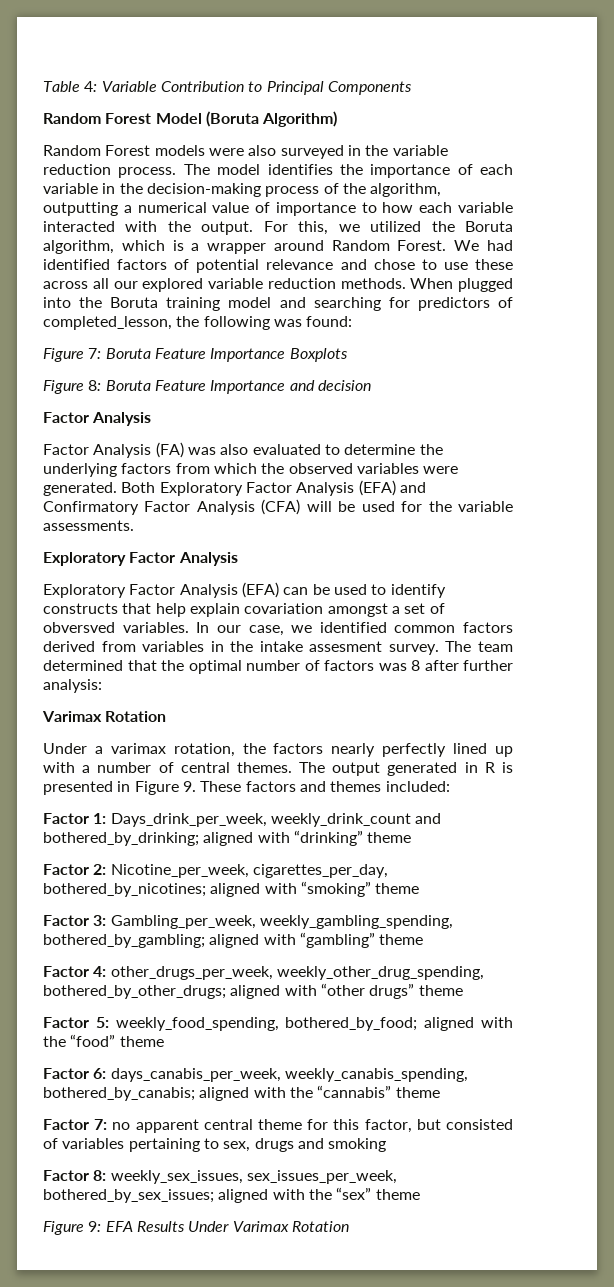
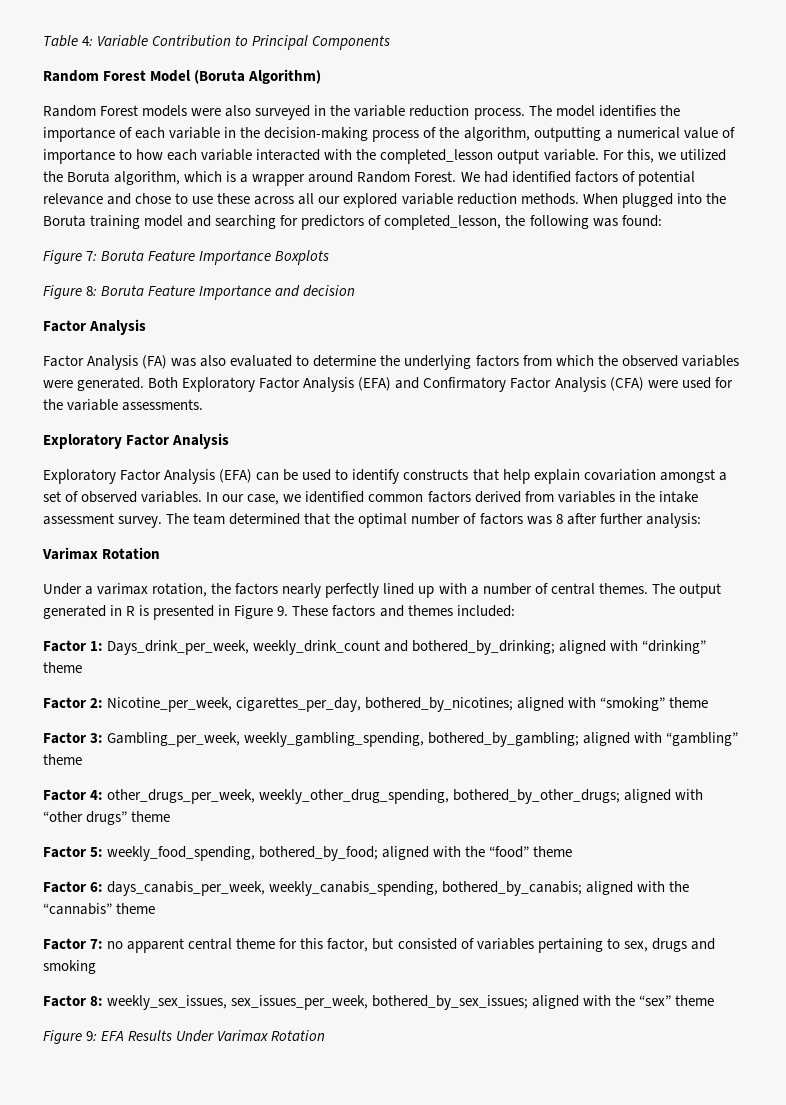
- The model identifies the importance of each variable in the decision-making process of the algorithm, outputting a numerical value of importance to how each variable interacted with the output.
+ The model identifies the importance of each variable in the decision-making process of the algorithm, outputting a numerical value of importance to how each variable interacted with the completed_lesson output variable.
- Both Exploratory Factor Analysis (EFA) and Confirmatory Factor Analysis (CFA) will be used for the variable assessments.
+ Both Exploratory Factor Analysis (EFA) and Confirmatory Factor Analysis (CFA) were used for the variable assessments.
- Exploratory Factor Analysis (EFA) can be used to identify constructs that help explain covariation amongst a set of obversved variables.
+ Exploratory Factor Analysis (EFA) can be used to identify constructs that help explain covariation amongst a set of observed variables.
- In our case, we identified common factors derived from variables in the intake assesment survey.
+ In our case, we identified common factors derived from variables in the intake assessment survey.

